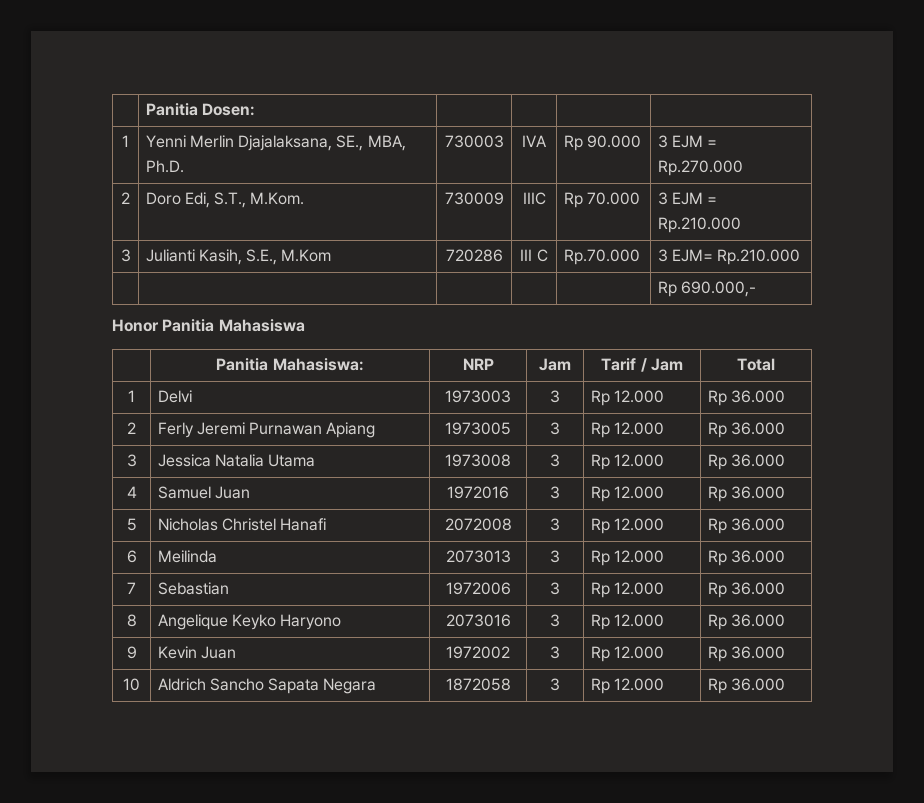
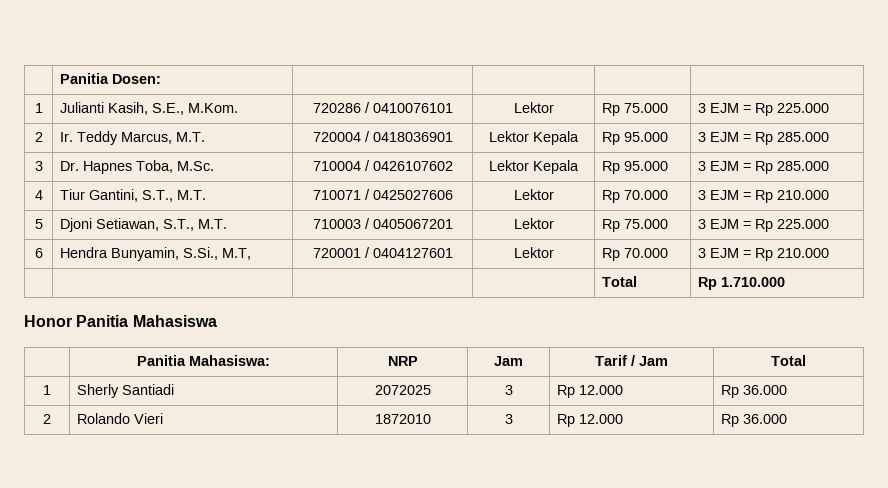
- 1 | Yenni Merlin Djajalaksana, SE., MBA, Ph.D. | 730003 | IVA | Rp 90.000 | 3 EJM = Rp.270.000
- 2 | Doro Edi, S.T., M.Kom. | 730009 | IIIC | Rp 70.000 | 3 EJM = Rp.210.000
- 3 | Julianti Kasih, S.E., M.Kom | 720286 | III C | Rp.70.000 | 3 EJM= Rp.210.000
- | | | | | Rp 690.000,-
+ 1 | Julianti Kasih, S.E., M.Kom. | 720286 / 0410076101 | Lektor | Rp 75.000 | 3 EJM = Rp 225.000
+ 2 | Ir. Teddy Marcus, M.T. | 720004 / 0418036901 | Lektor Kepala | Rp 95.000 | 3 EJM = Rp 285.000
+ 3 | Dr. Hapnes Toba, M.Sc. | 710004 / 0426107602 | Lektor Kepala | Rp 95.000 | 3 EJM = Rp 285.000
+ 4 | Tiur Gantini, S.T., M.T. | 710071 / 0425027606 | Lektor | Rp 70.000 | 3 EJM = Rp 210.000
+ 5 | Djoni Setiawan, S.T., M.T. | 710003 / 0405067201 | Lektor | Rp 75.000 | 3 EJM = Rp 225.000
+ 6 | Hendra Bunyamin, S.Si., M.T, | 720001 / 0404127601 | Lektor | Rp 70.000 | 3 EJM = Rp 210.000
+ | | | | Total | Rp 1.710.000
- 1 | Delvi | 1973003 | 3 | Rp 12.000 | Rp 36.000
+ 1 | Sherly Santiadi | 2072025 | 3 | Rp 12.000 | Rp 36.000
- 2 | Ferly Jeremi Purnawan Apiang | 1973005 | 3 | Rp 12.000 | Rp 36.000
- 3 | Jessica Natalia Utama | 1973008 | 3 | Rp 12.000 | Rp 36.000
- 4 | Samuel Juan | 1972016 | 3 | Rp 12.000 | Rp 36.000
- 5 | Nicholas Christel Hanafi | 2072008 | 3 | Rp 12.000 | Rp 36.000
- 6 | Meilinda | 2073013 | 3 | Rp 12.000 | Rp 36.000
- 7 | Sebastian | 1972006 | 3 | Rp 12.000 | Rp 36.000
- 8 | Angelique Keyko Haryono | 2073016 | 3 | Rp 12.000 | Rp 36.000
- 9 | Kevin Juan | 1972002 | 3 | Rp 12.000 | Rp 36.000
- 10 | Aldrich Sancho Sapata Negara | 1872058 | 3 | Rp 12.000 | Rp 36.000
+ 2 | Rolando Vieri | 1872010 | 3 | Rp 12.000 | Rp 36.000

